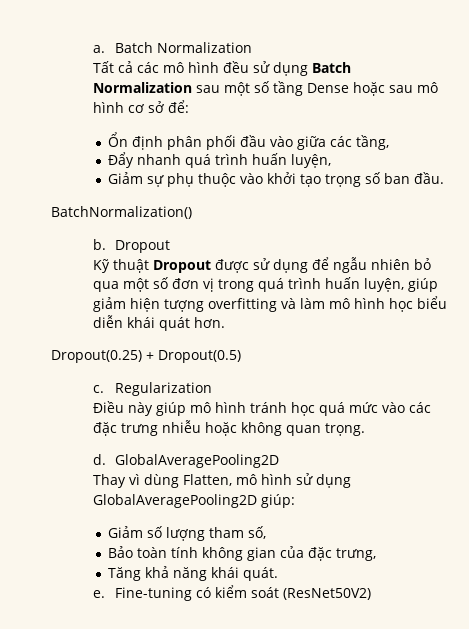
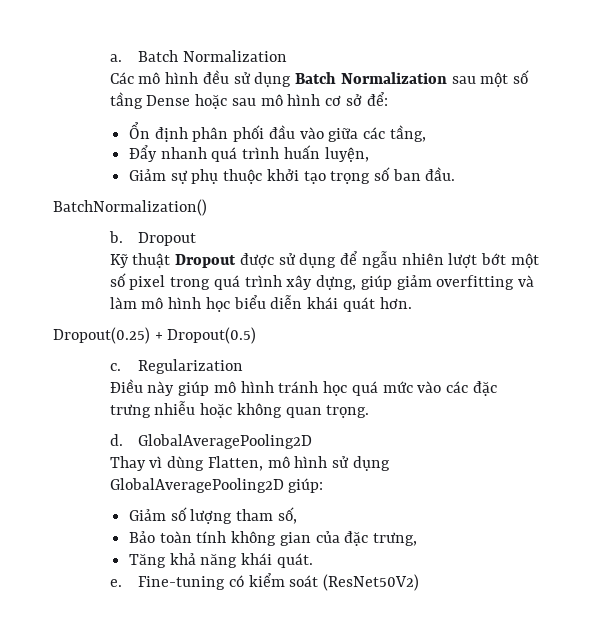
- Tất cả các mô hình đều sử dụng Batch Normalization sau một số tầng Dense hoặc sau mô hình cơ sở để:
+ Các mô hình đều sử dụng Batch Normalization sau một số tầng Dense hoặc sau mô hình cơ sở để:
- Giảm sự phụ thuộc vào khởi tạo trọng số ban đầu.
+ Giảm sự phụ thuộc khởi tạo trọng số ban đầu.
- Kỹ thuật Dropout được sử dụng để ngẫu nhiên bỏ qua một số đơn vị trong quá trình huấn luyện, giúp giảm hiện tượng overfitting và làm mô hình học biểu diễn khái quát hơn.
+ Kỹ thuật Dropout được sử dụng để ngẫu nhiên lượt bớt một số pixel trong quá trình xây dựng, giúp giảm overfitting và làm mô hình học biểu diễn khái quát hơn.

